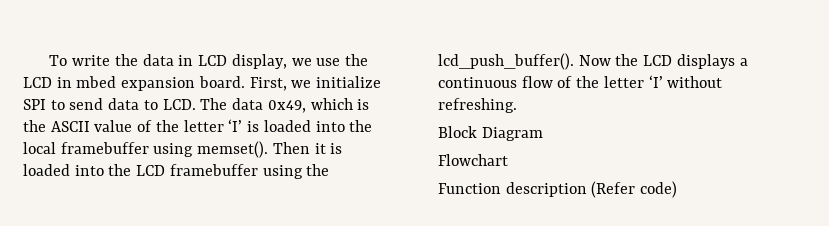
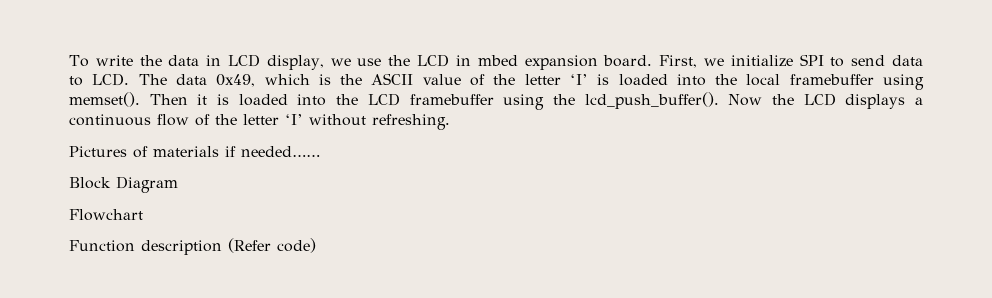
+ Pictures of materials if needed……

